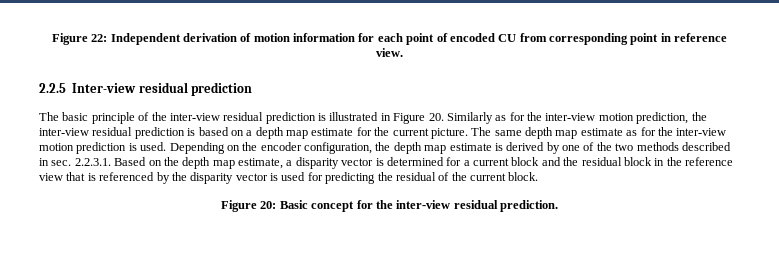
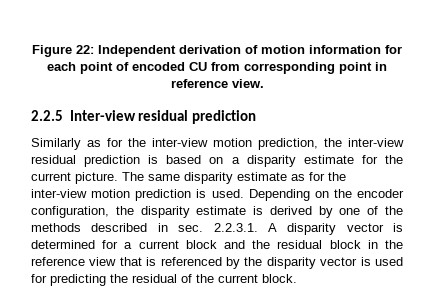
- The basic principle of the inter-view residual prediction is illustrated in Figure 20. Similarly as for the inter-view motion prediction, the inter-view residual prediction is based on a depth map estimate for the current picture.
+ Similarly as for the inter-view motion prediction, the inter-view residual prediction is based on a disparity estimate for the current picture.
- The same depth map estimate as for the inter-view motion prediction is used.
+ The same disparity estimate as for the inter-view motion prediction is used.
- Depending on the encoder configuration, the depth map estimate is derived by one of the two methods described in sec. 2.2.3.1. Based on the depth map estimate, a disparity vector is determined for a current block and the residual block in the reference view that is referenced by the disparity vector is used for predicting the residual of the current block.
+ Depending on the encoder configuration, the disparity estimate is derived by one of the methods described in sec. 2.2.3.1. A disparity vector is determined for a current block and the residual block in the reference view that is referenced by the disparity vector is used for predicting the residual of the current block.
- Figure 20: Basic concept for the inter-view residual prediction.

